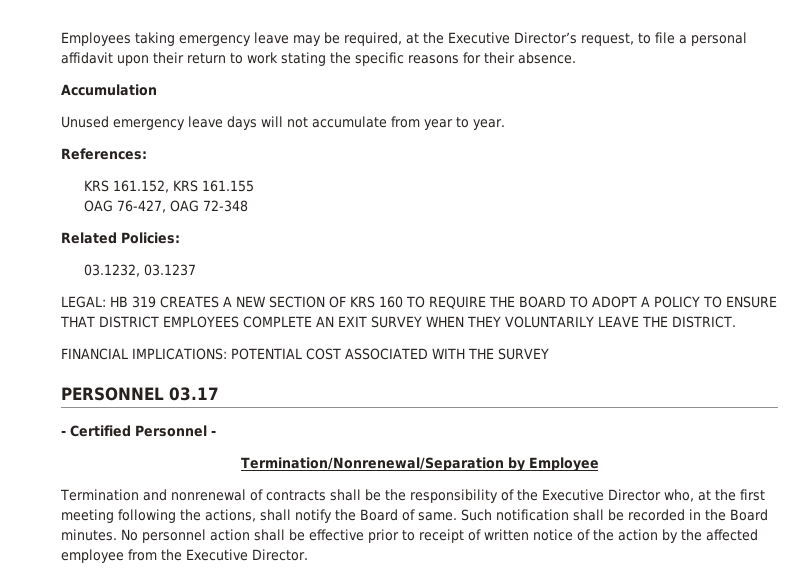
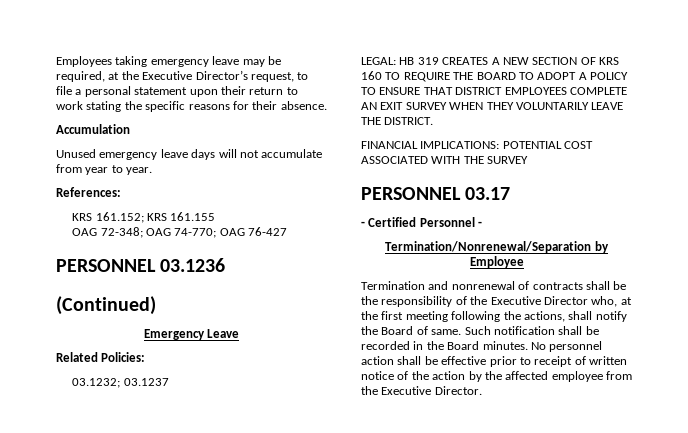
- Employees taking emergency leave may be required, at the Executive Director’s request, to file a personal affidavit upon their return to work stating the specific reasons for their absence.
+ Employees taking emergency leave may be required, at the Executive Director’s request, to file a personal statement upon their return to work stating the specific reasons for their absence.
- KRS 161.152, KRS 161.155
+ KRS 161.152; KRS 161.155
- OAG 76-427, OAG 72-348
+ OAG 72-348; OAG 74-770; OAG 76-427
+ PERSONNEL 03.1236
+ (Continued)
+ Emergency Leave
- 03.1232, 03.1237
+ 03.1232; 03.1237

